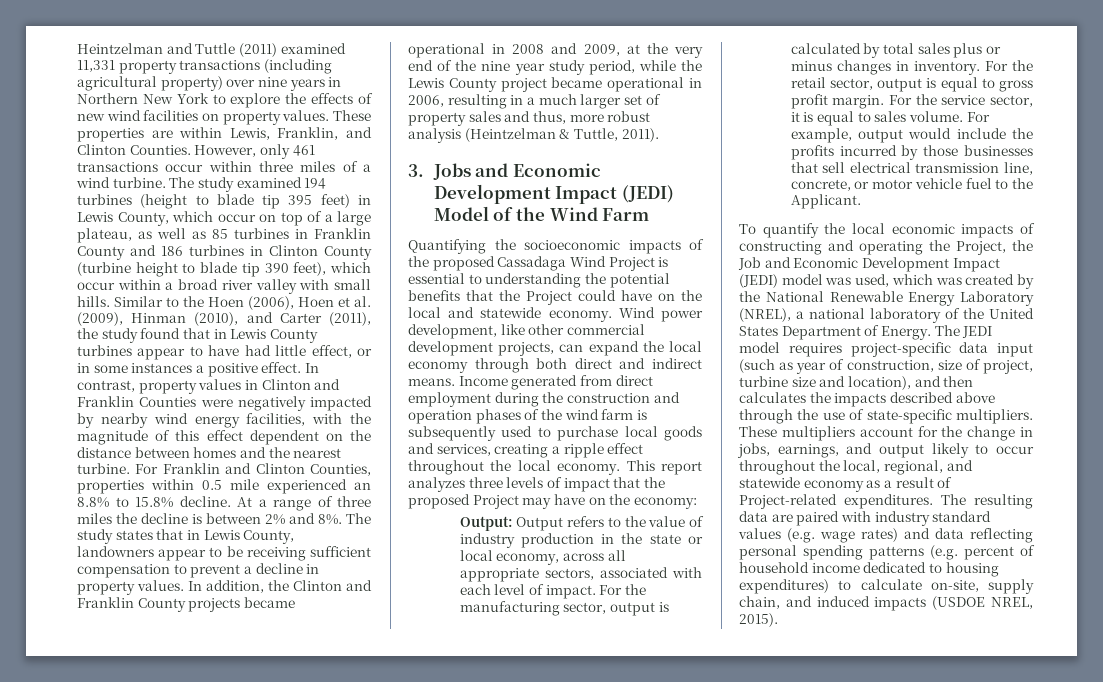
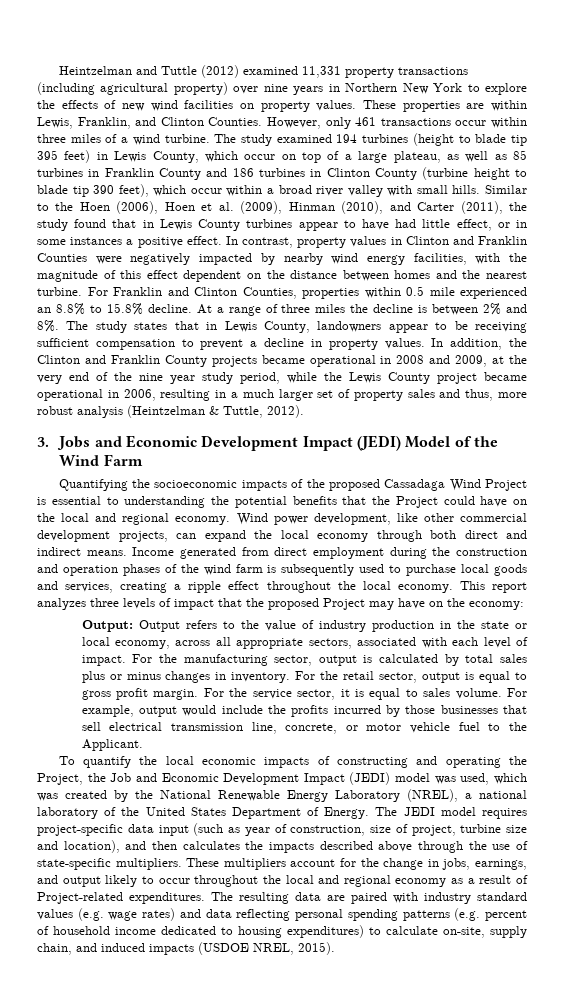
- Heintzelman and Tuttle (2011) examined 11,331 property transactions (including agricultural property) over nine years in Northern New York to explore the effects of new wind facilities on property values.
+ Heintzelman and Tuttle (2012) examined 11,331 property transactions (including agricultural property) over nine years in Northern New York to explore the effects of new wind facilities on property values.
- In addition, the Clinton and Franklin County projects became operational in 2008 and 2009, at the very end of the nine year study period, while the Lewis County project became operational in 2006, resulting in a much larger set of property sales and thus, more robust analysis (Heintzelman & Tuttle, 2011).
+ In addition, the Clinton and Franklin County projects became operational in 2008 and 2009, at the very end of the nine year study period, while the Lewis County project became operational in 2006, resulting in a much larger set of property sales and thus, more robust analysis (Heintzelman & Tuttle, 2012).
- Quantifying the socioeconomic impacts of the proposed Cassadaga Wind Project is essential to understanding the potential benefits that the Project could have on the local and statewide economy.
+ Quantifying the socioeconomic impacts of the proposed Cassadaga Wind Project is essential to understanding the potential benefits that the Project could have on the local and regional economy.
- These multipliers account for the change in jobs, earnings, and output likely to occur throughout the local, regional, and statewide economy as a result of Project-related expenditures.
+ These multipliers account for the change in jobs, earnings, and output likely to occur throughout the local and regional economy as a result of Project-related expenditures.

